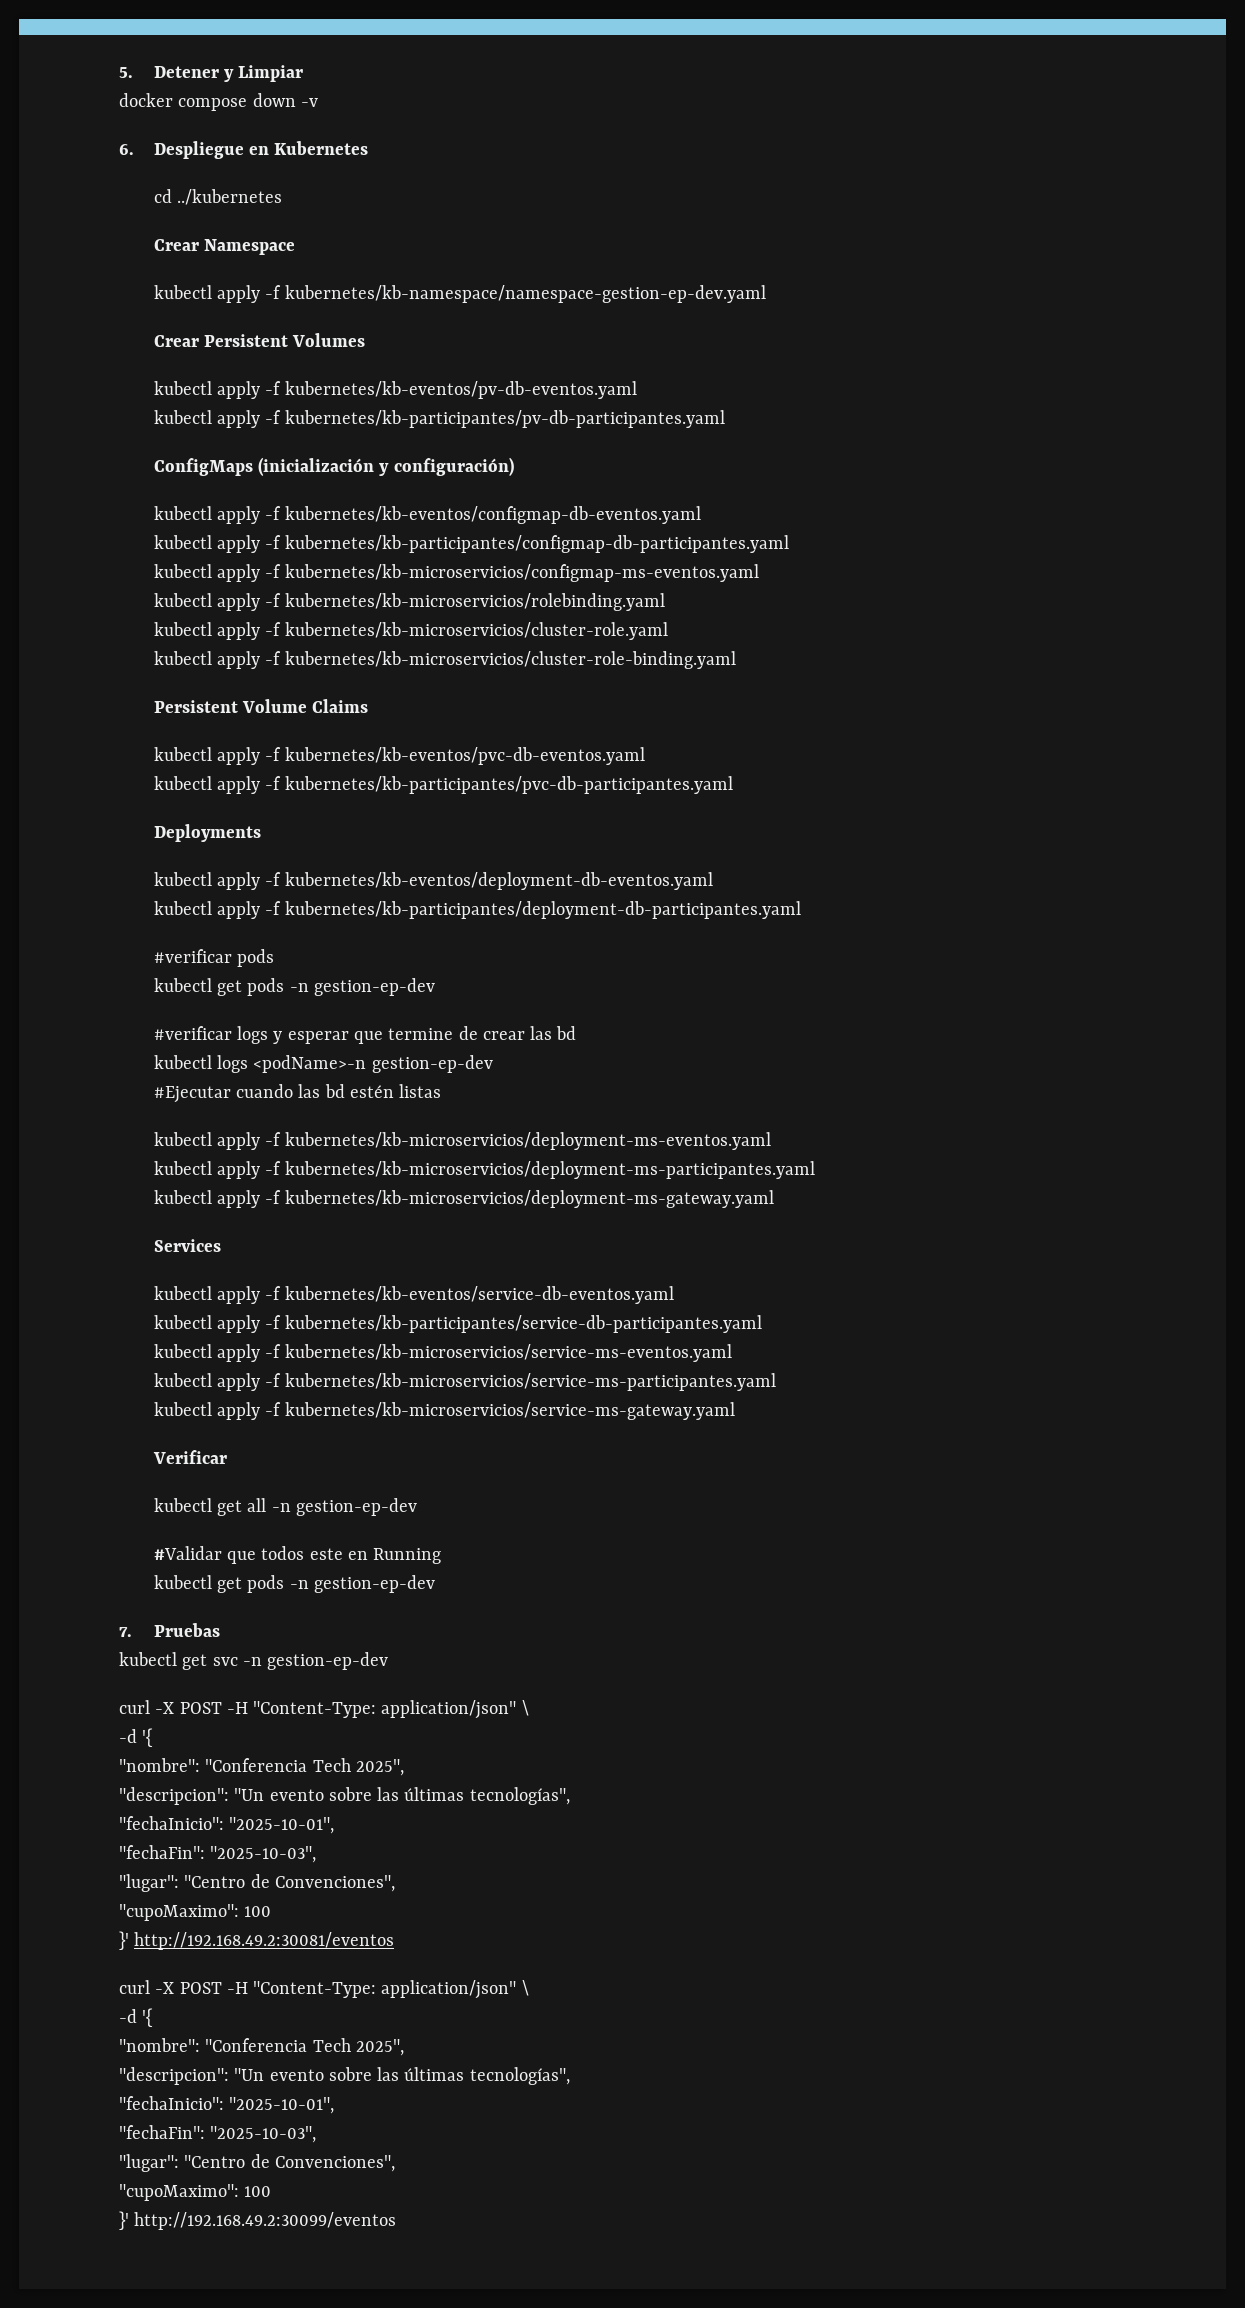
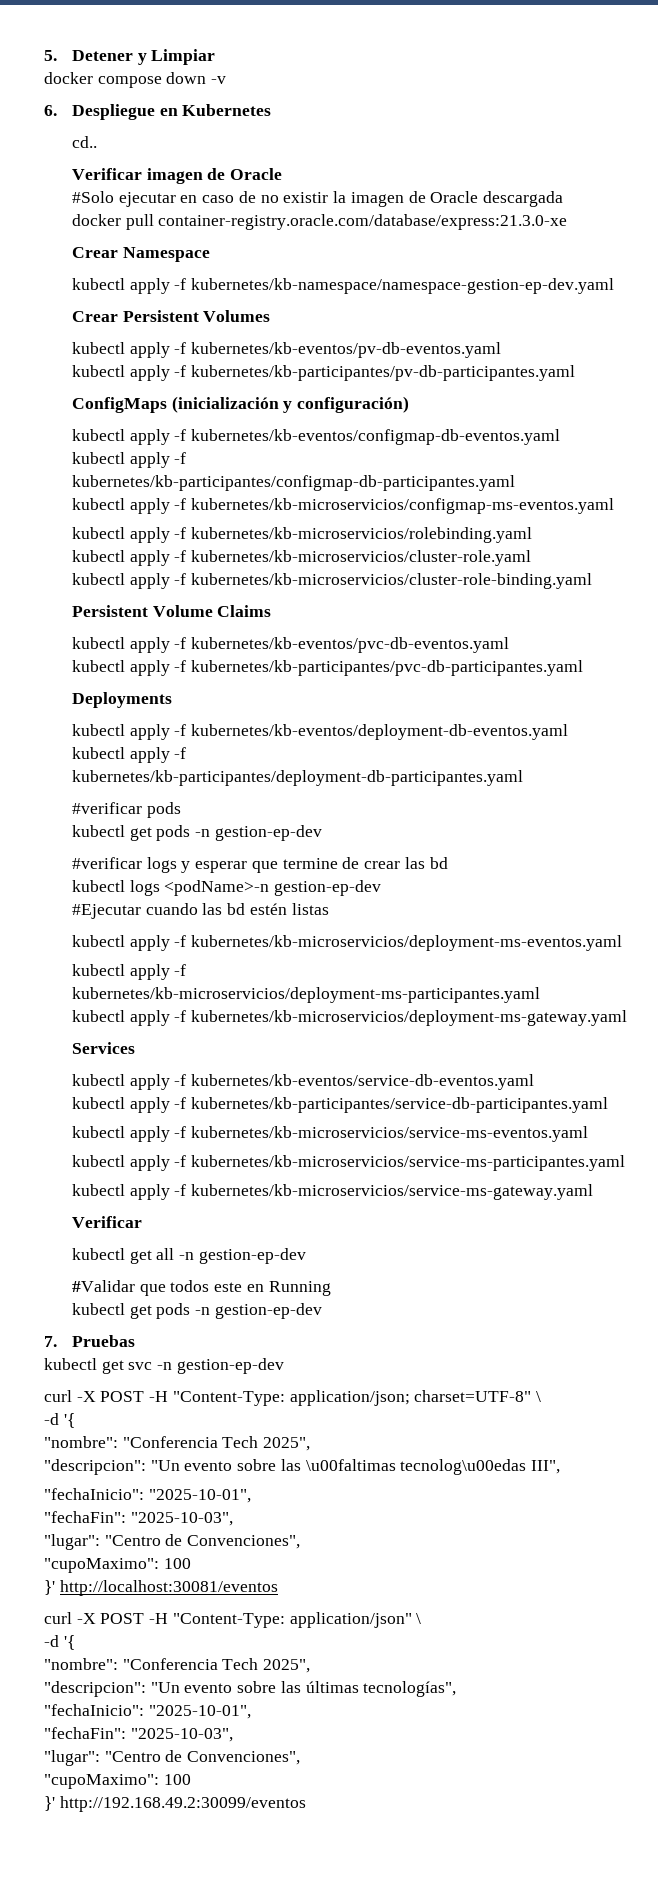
- cd ../kubernetes
+ cd..
+ Verificar imagen de Oracle
+ #Solo ejecutar en caso de no existir la imagen de Oracle descargada
+ docker pull container-registry.oracle.com/database/express:21.3.0-xe
  kubectl get svc -n gestion-ep-dev
- curl -X POST -H "Content-Type: application/json" \
+ curl -X POST -H "Content-Type: application/json; charset=UTF-8" \
  -d '{
  "nombre": "Conferencia Tech 2025",
- "descripcion": "Un evento sobre las últimas tecnologías",
+ "descripcion": "Un evento sobre las \u00faltimas tecnolog\u00edas III",
- }' http://192.168.49.2:30081/eventos
+ }' http://localhost:30081/eventos

